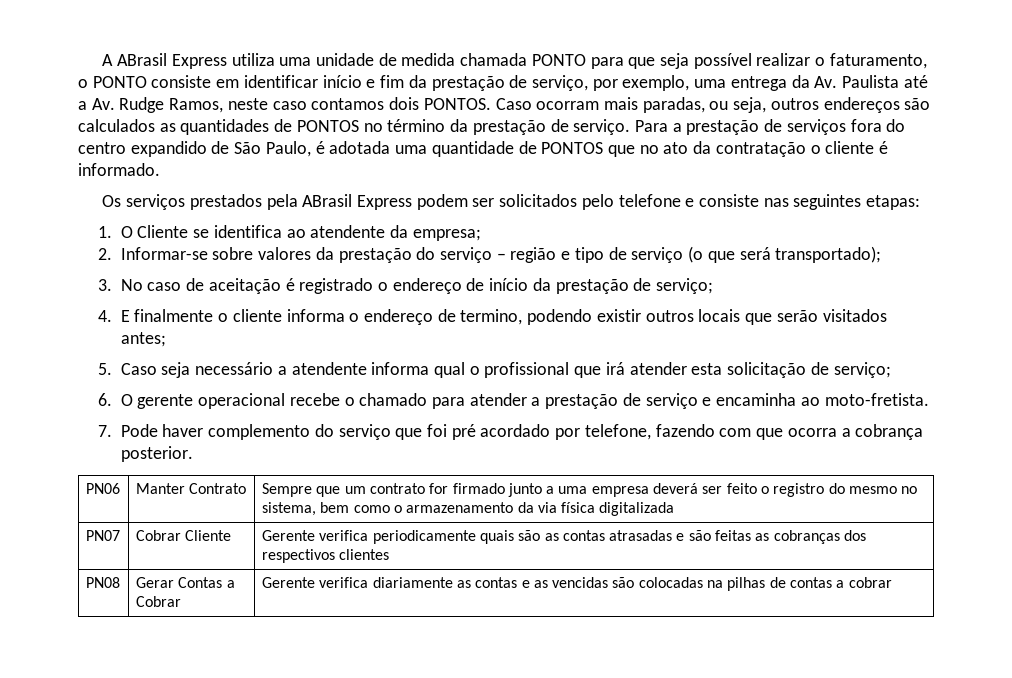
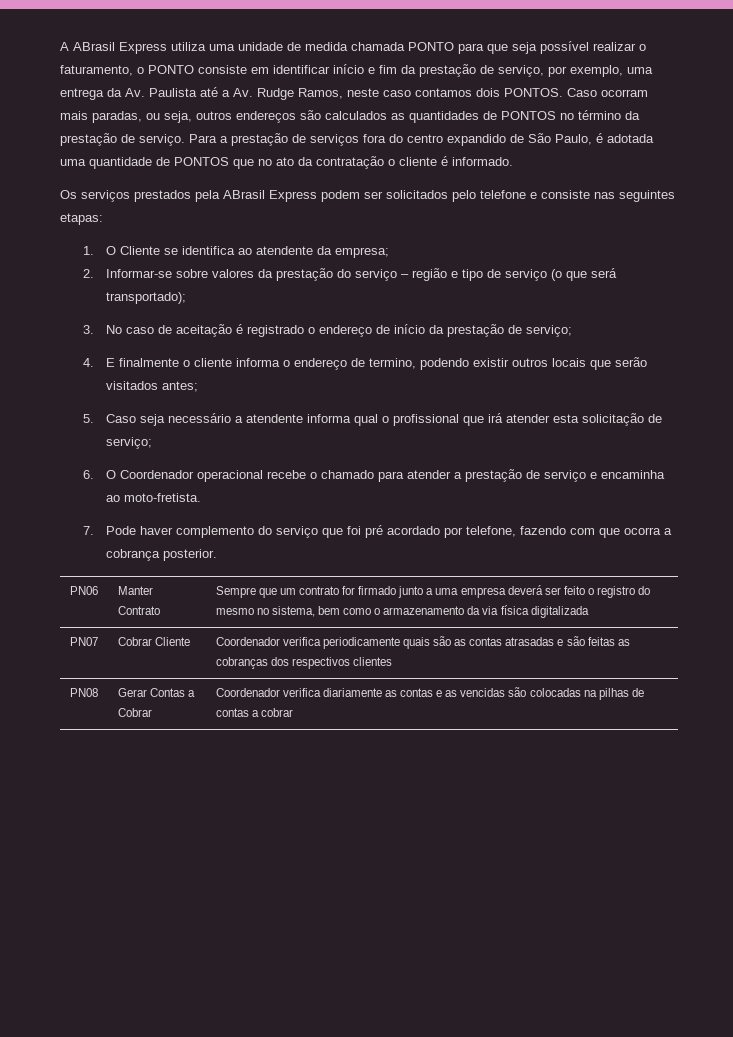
- 6. O gerente operacional recebe o chamado para atender a prestação de serviço e encaminha ao moto-fretista.
+ 6. O Coordenador operacional recebe o chamado para atender a prestação de serviço e encaminha ao moto-fretista.
- PN07 | Cobrar Cliente | Gerente verifica periodicamente quais são as contas atrasadas e são feitas as cobranças dos respectivos clientes
+ PN07 | Cobrar Cliente | Coordenador verifica periodicamente quais são as contas atrasadas e são feitas as cobranças dos respectivos clientes
- PN08 | Gerar Contas a Cobrar | Gerente verifica diariamente as contas e as vencidas são colocadas na pilhas de contas a cobrar
+ PN08 | Gerar Contas a Cobrar | Coordenador verifica diariamente as contas e as vencidas são colocadas na pilhas de contas a cobrar

